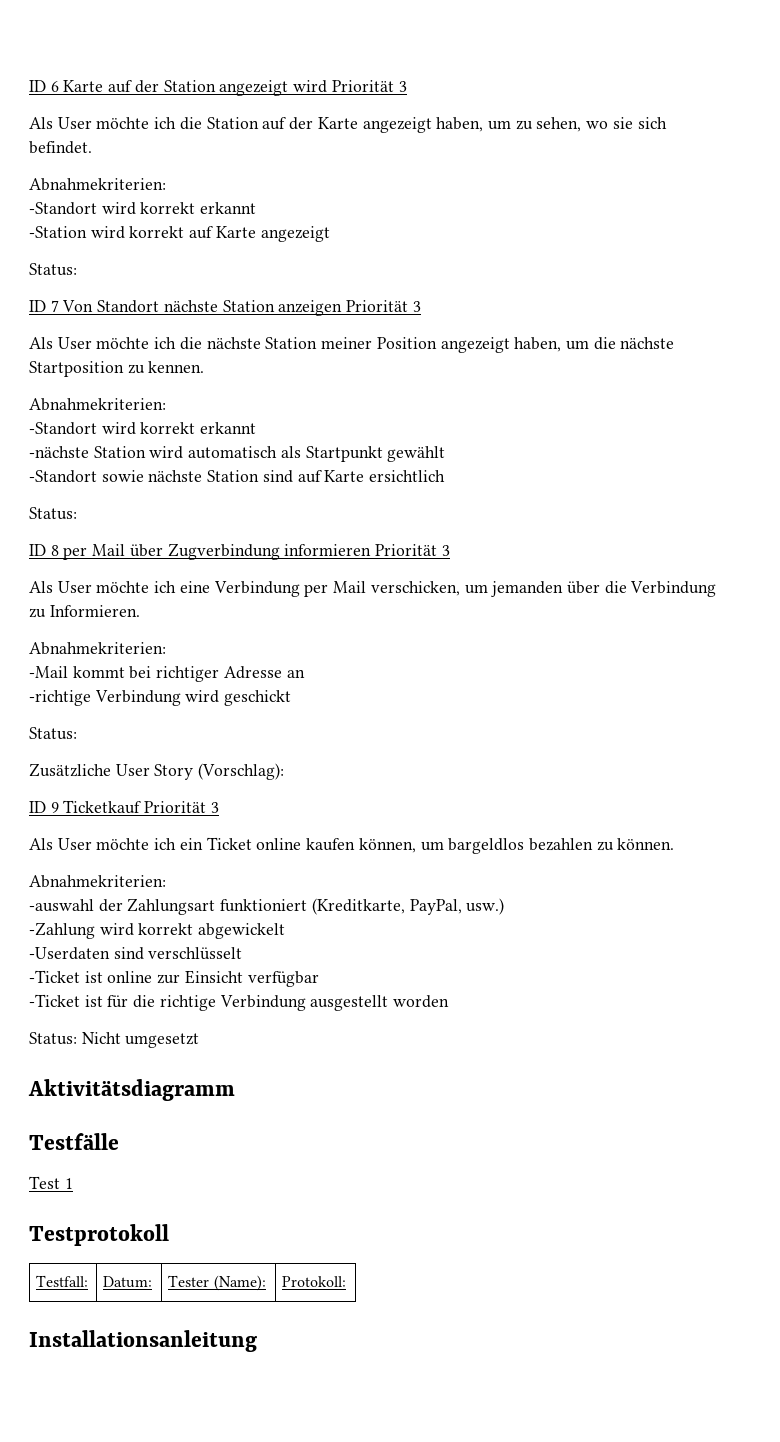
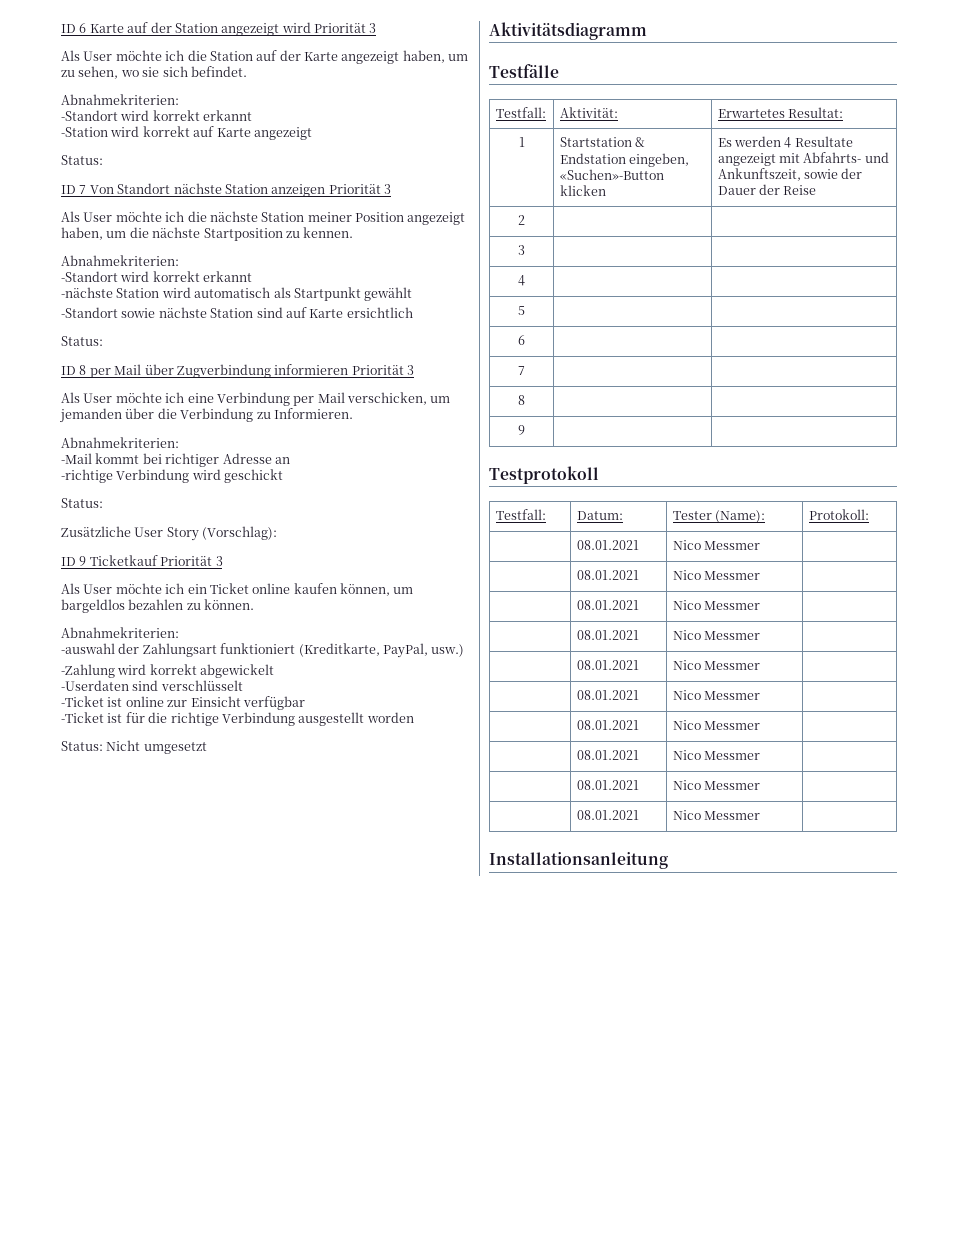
- Test 1
+ Testfall: | Aktivität: | Erwartetes Resultat:
+ 1 | Startstation & Endstation eingeben, «Suchen»-Button klicken | Es werden 4 Resultate angezeigt mit Abfahrts- und Ankunftszeit, sowie der Dauer der Reise
+ 2 | |
+ 3 | |
+ 4 | |
+ 5 | |
+ 6 | |
+ 7 | |
+ 8 | |
+ 9 | |
  Testfall: | Datum: | Tester (Name): | Protokoll:
+ | 08.01.2021 | Nico Messmer |
+ | 08.01.2021 | Nico Messmer |
+ | 08.01.2021 | Nico Messmer |
+ | 08.01.2021 | Nico Messmer |
+ | 08.01.2021 | Nico Messmer |
+ | 08.01.2021 | Nico Messmer |
+ | 08.01.2021 | Nico Messmer |
+ | 08.01.2021 | Nico Messmer |
+ | 08.01.2021 | Nico Messmer |
+ | 08.01.2021 | Nico Messmer |

